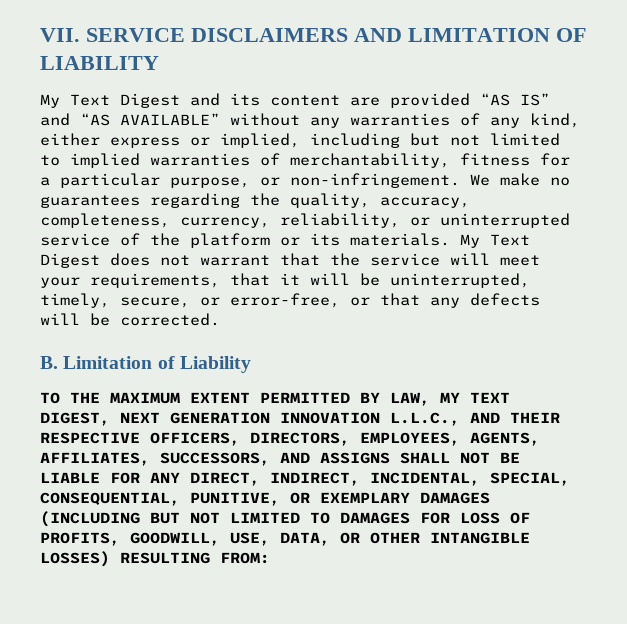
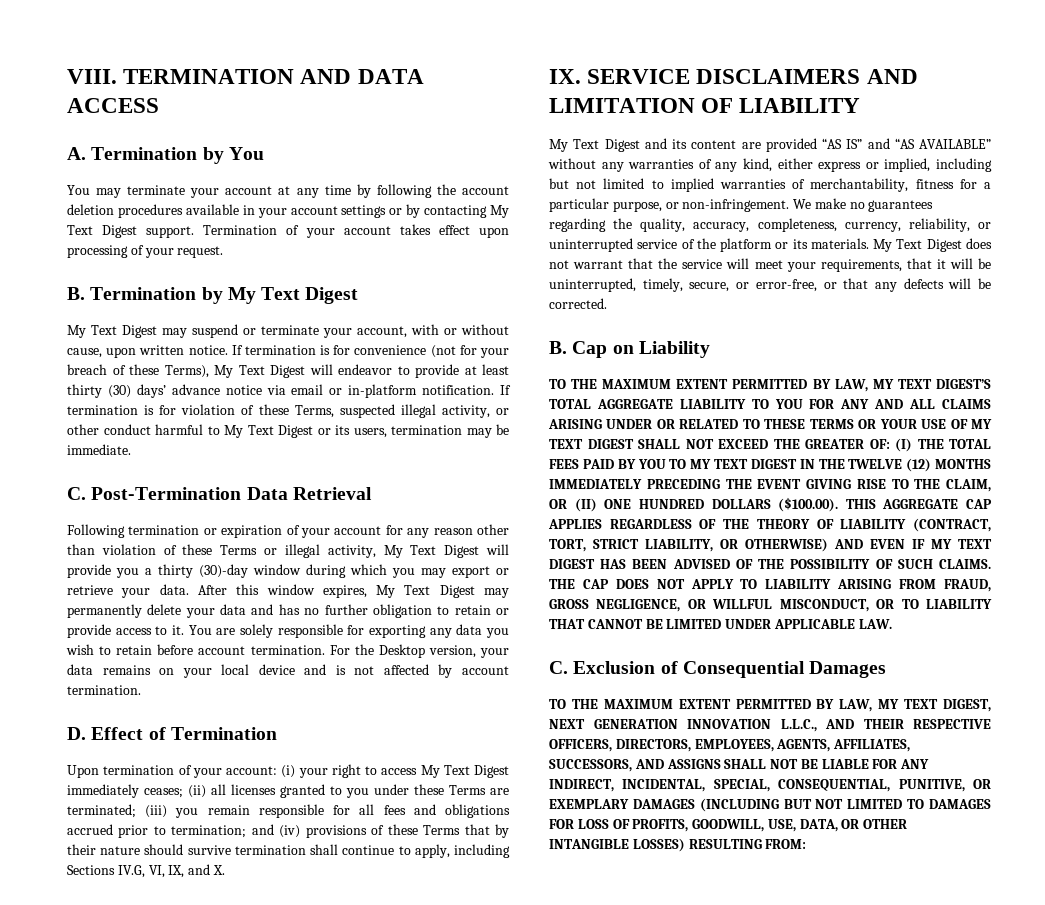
- VII. SERVICE DISCLAIMERS AND LIMITATION OF LIABILITY
+ VIII. TERMINATION AND DATA ACCESS
+ A. Termination by You
+ You may terminate your account at any time by following the account deletion procedures available in your account settings or by contacting My Text Digest support. Termination of your account takes effect upon processing of your request.
+ B. Termination by My Text Digest
+ My Text Digest may suspend or terminate your account, with or without cause, upon written notice. If termination is for convenience (not for your breach of these Terms), My Text Digest will endeavor to provide at least thirty (30) days’ advance notice via email or in-platform notification. If termination is for violation of these Terms, suspected illegal activity, or other conduct harmful to My Text Digest or its users, termination may be immediate.
+ C. Post-Termination Data Retrieval
+ Following termination or expiration of your account for any reason other than violation of these Terms or illegal activity, My Text Digest will provide you a thirty (30)-day window during which you may export or retrieve your data. After this window expires, My Text Digest may permanently delete your data and has no further obligation to retain or provide access to it. You are solely responsible for exporting any data you wish to retain before account termination. For the Desktop version, your data remains on your local device and is not affected by account termination.
+ D. Effect of Termination
+ Upon termination of your account: (i) your right to access My Text Digest immediately ceases; (ii) all licenses granted to you under these Terms are terminated; (iii) you remain responsible for all fees and obligations accrued prior to termination; and (iv) provisions of these Terms that by their nature should survive termination shall continue to apply, including Sections IV.G, VI, IX, and X.
+ IX. SERVICE DISCLAIMERS AND LIMITATION OF LIABILITY
- B. Limitation of Liability
+ B. Cap on Liability
+ TO THE MAXIMUM EXTENT PERMITTED BY LAW, MY TEXT DIGEST’S TOTAL AGGREGATE LIABILITY TO YOU FOR ANY AND ALL CLAIMS ARISING UNDER OR RELATED TO THESE TERMS OR YOUR USE OF MY TEXT DIGEST SHALL NOT EXCEED THE GREATER OF: (I) THE TOTAL FEES PAID BY YOU TO MY TEXT DIGEST IN THE TWELVE (12) MONTHS IMMEDIATELY PRECEDING THE EVENT GIVING RISE TO THE CLAIM, OR (II) ONE HUNDRED DOLLARS ($100.00). THIS AGGREGATE CAP APPLIES REGARDLESS OF THE THEORY OF LIABILITY (CONTRACT, TORT, STRICT LIABILITY, OR OTHERWISE) AND EVEN IF MY TEXT DIGEST HAS BEEN ADVISED OF THE POSSIBILITY OF SUCH CLAIMS. THE CAP DOES NOT APPLY TO LIABILITY ARISING FROM FRAUD, GROSS NEGLIGENCE, OR WILLFUL MISCONDUCT, OR TO LIABILITY THAT CANNOT BE LIMITED UNDER APPLICABLE LAW.
+ C. Exclusion of Consequential Damages
- TO THE MAXIMUM EXTENT PERMITTED BY LAW, MY TEXT DIGEST, NEXT GENERATION INNOVATION L.L.C., AND THEIR RESPECTIVE OFFICERS, DIRECTORS, EMPLOYEES, AGENTS, AFFILIATES, SUCCESSORS, AND ASSIGNS SHALL NOT BE LIABLE FOR ANY DIRECT, INDIRECT, INCIDENTAL, SPECIAL, CONSEQUENTIAL, PUNITIVE, OR EXEMPLARY DAMAGES (INCLUDING BUT NOT LIMITED TO DAMAGES FOR LOSS OF PROFITS, GOODWILL, USE, DATA, OR OTHER INTANGIBLE LOSSES) RESULTING FROM:
+ TO THE MAXIMUM EXTENT PERMITTED BY LAW, MY TEXT DIGEST, NEXT GENERATION INNOVATION L.L.C., AND THEIR RESPECTIVE OFFICERS, DIRECTORS, EMPLOYEES, AGENTS, AFFILIATES, SUCCESSORS, AND ASSIGNS SHALL NOT BE LIABLE FOR ANY INDIRECT, INCIDENTAL, SPECIAL, CONSEQUENTIAL, PUNITIVE, OR EXEMPLARY DAMAGES (INCLUDING BUT NOT LIMITED TO DAMAGES FOR LOSS OF PROFITS, GOODWILL, USE, DATA, OR OTHER INTANGIBLE LOSSES) RESULTING FROM:

